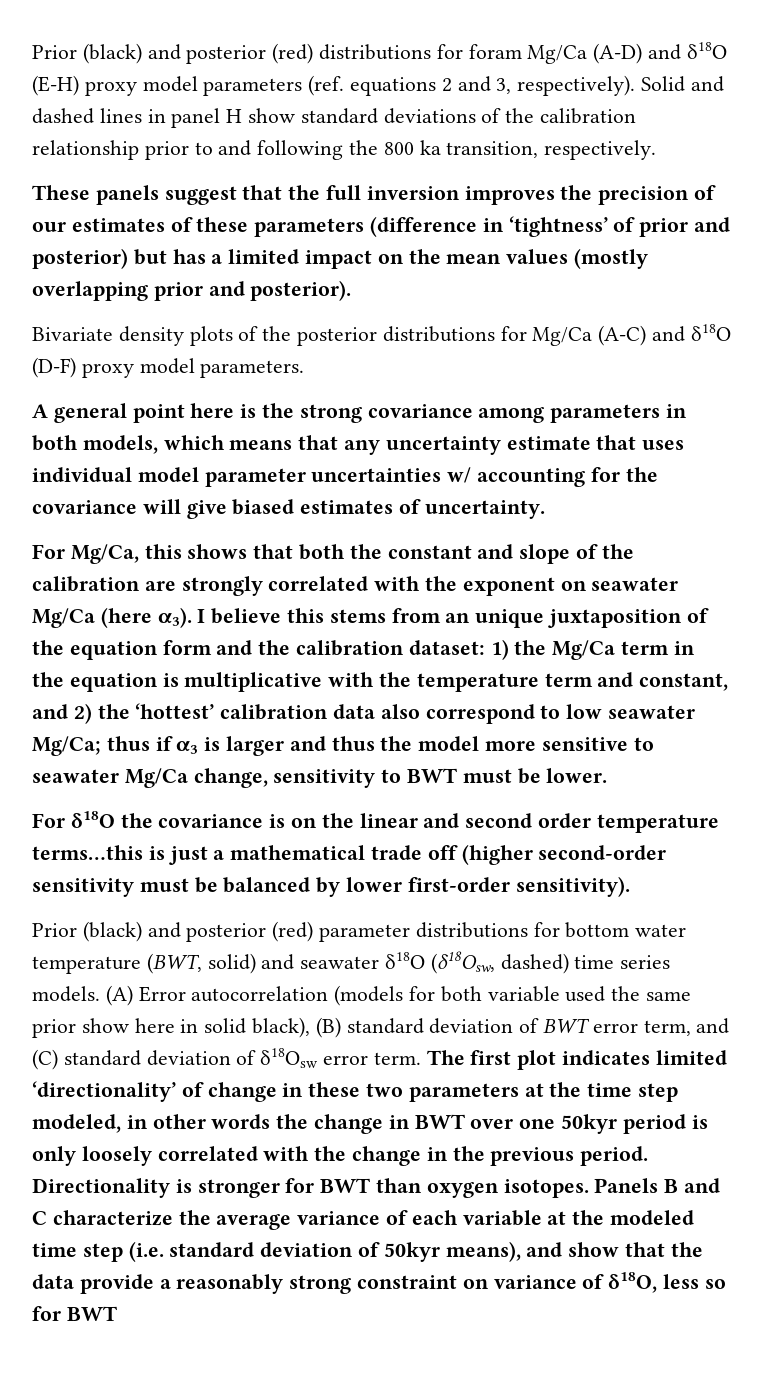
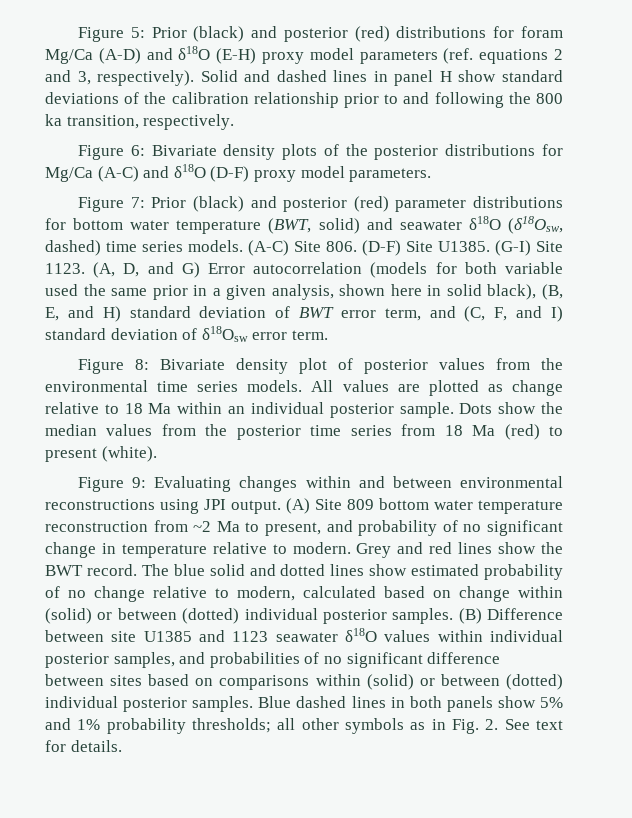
- Prior (black) and posterior (red) distributions for foram Mg/Ca (A-D) and δ18O (E-H) proxy model parameters (ref. equations 2 and 3, respectively).
+ Figure 5: Prior (black) and posterior (red) distributions for foram Mg/Ca (A-D) and δ18O (E-H) proxy model parameters (ref. equations 2 and 3, respectively).
- These panels suggest that the full inversion improves the precision of our estimates of these parameters (difference in ‘tightness’ of prior and posterior) but has a limited impact on the mean values (mostly overlapping prior and posterior).
- Bivariate density plots of the posterior distributions for Mg/Ca (A-C) and δ18O (D-F) proxy model parameters.
+ Figure 6: Bivariate density plots of the posterior distributions for Mg/Ca (A-C) and δ18O (D-F) proxy model parameters.
- A general point here is the strong covariance among parameters in both models, which means that any uncertainty estimate that uses individual model parameter uncertainties w/ accounting for the covariance will give biased estimates of uncertainty.
- For Mg/Ca, this shows that both the constant and slope of the calibration are strongly correlated with the exponent on seawater Mg/Ca (here α3). I believe this stems from an unique juxtaposition of the equation form and the calibration dataset: 1) the Mg/Ca term in the equation is multiplicative with the temperature term and constant, and 2) the ‘hottest’ calibration data also correspond to low seawater Mg/Ca; thus if α3 is larger and thus the model more sensitive to seawater Mg/Ca change, sensitivity to BWT must be lower.
- For δ18O the covariance is on the linear and second order temperature terms…this is just a mathematical trade off (higher second-order sensitivity must be balanced by lower first-order sensitivity).
- Prior (black) and posterior (red) parameter distributions for bottom water temperature (BWT, solid) and seawater δ18O (δ18Osw, dashed) time series models.
+ Figure 7: Prior (black) and posterior (red) parameter distributions for bottom water temperature (BWT, solid) and seawater δ18O (δ18Osw, dashed) time series models.
- (A) Error autocorrelation (models for both variable used the same prior show here in solid black), (B) standard deviation of BWT error term, and (C) standard deviation of δ18Osw error term. The first plot indicates limited ‘directionality’ of change in these two parameters at the time step modeled, in other words the change in BWT over one 50kyr period is only loosely correlated with the change in the previous period. Directionality is stronger for BWT than oxygen isotopes. Panels B and C characterize the average variance of each variable at the modeled time step (i.e. standard deviation of 50kyr means), and show that the data provide a reasonably strong constraint on variance of δ18O, less so for BWT
+ (A-C) Site 806. (D-F) Site U1385. (G-I) Site 1123. (A, D, and G) Error autocorrelation (models for both variable used the same prior in a given analysis, shown here in solid black), (B, E, and H) standard deviation of BWT error term, and (C, F, and I) standard deviation of δ18Osw error term.
+ Figure 8: Bivariate density plot of posterior values from the environmental time series models. All values are plotted as change relative to 18 Ma within an individual posterior sample. Dots show the median values from the posterior time series from 18 Ma (red) to present (white).
+ Figure 9: Evaluating changes within and between environmental reconstructions using JPI output. (A) Site 809 bottom water temperature reconstruction from ~2 Ma to present, and probability of no significant change in temperature relative to modern. Grey and red lines show the BWT record. The blue solid and dotted lines show estimated probability of no change relative to modern, calculated based on change within (solid) or between (dotted) individual posterior samples. (B) Difference between site U1385 and 1123 seawater δ18O values within individual posterior samples, and probabilities of no significant difference between sites based on comparisons within (solid) or between (dotted) individual posterior samples. Blue dashed lines in both panels show 5% and 1% probability thresholds; all other symbols as in Fig. 2. See text for details.

